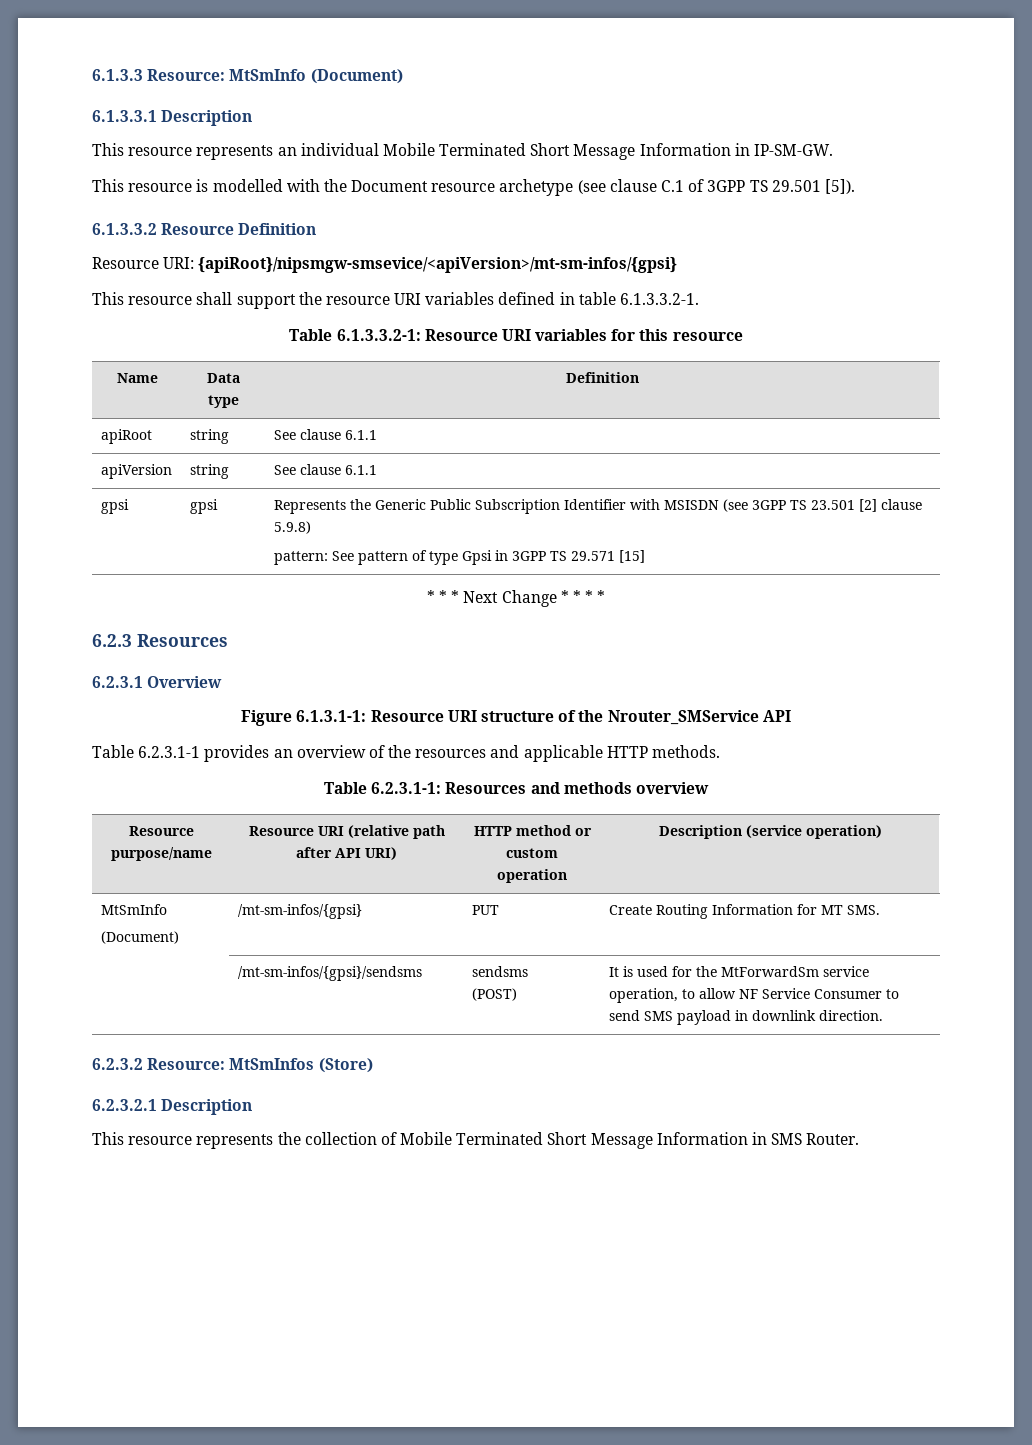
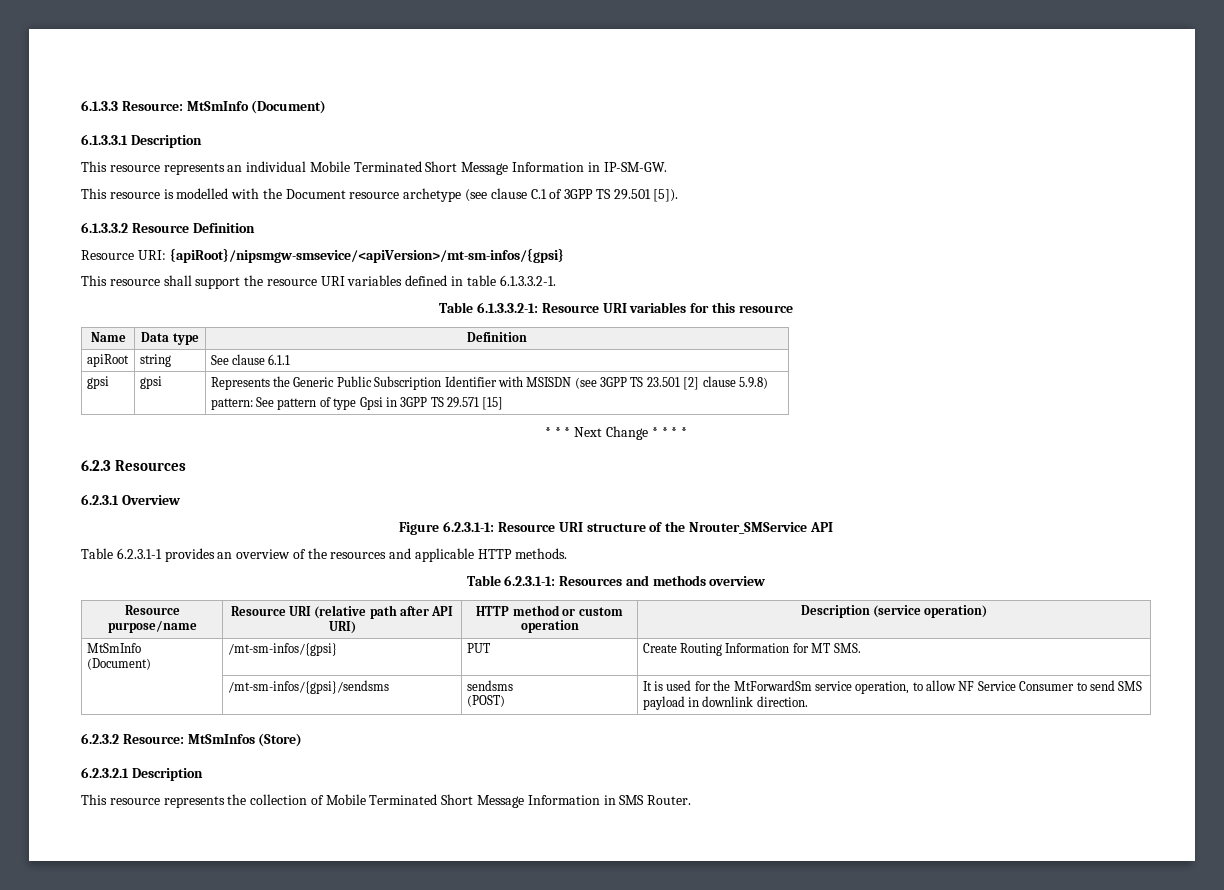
- apiVersion | string | See clause 6.1.1
- Figure 6.1.3.1-1: Resource URI structure of the Nrouter_SMService API
+ Figure 6.2.3.1-1: Resource URI structure of the Nrouter_SMService API

